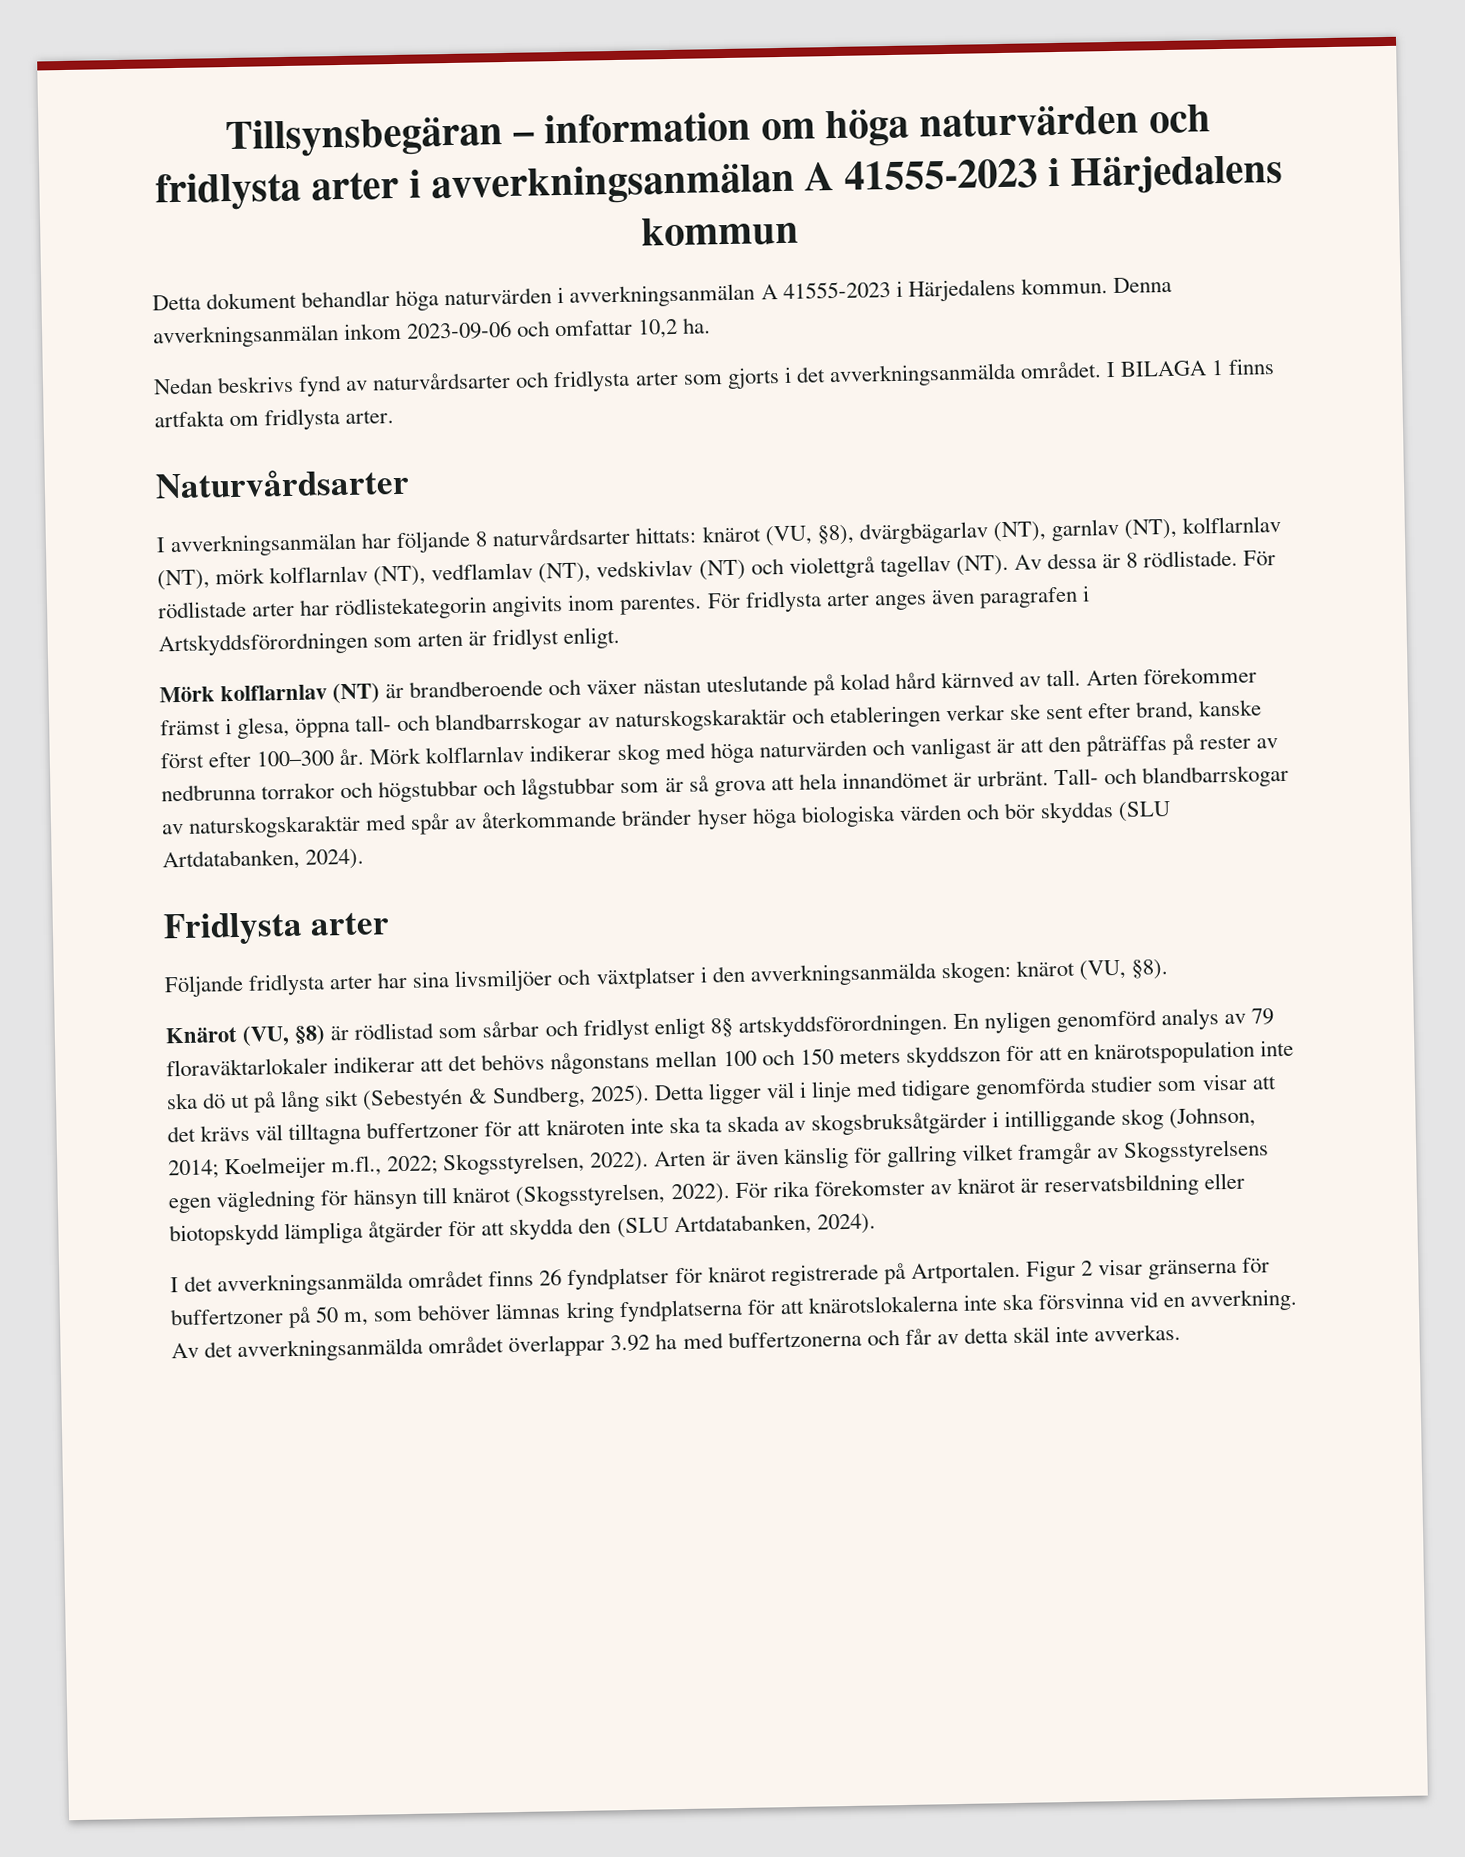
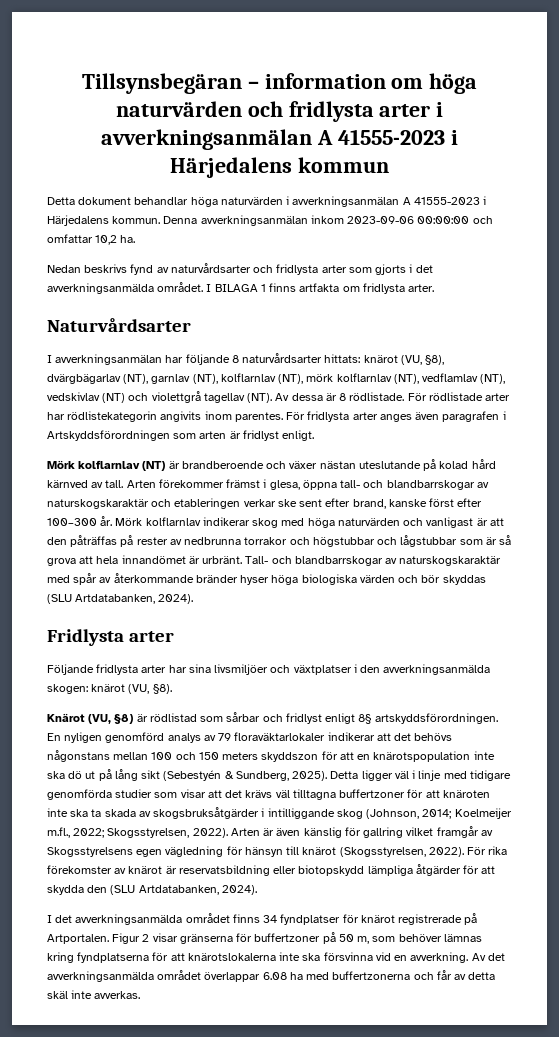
- Denna avverkningsanmälan inkom 2023-09-06 och omfattar 10,2 ha.
+ Denna avverkningsanmälan inkom 2023-09-06 00:00:00 och omfattar 10,2 ha.
- I det avverkningsanmälda området finns 26 fyndplatser för knärot registrerade på Artportalen.
+ I det avverkningsanmälda området finns 34 fyndplatser för knärot registrerade på Artportalen.
- Av det avverkningsanmälda området överlappar 3.92 ha med buffertzonerna och får av detta skäl inte avverkas.
+ Av det avverkningsanmälda området överlappar 6.08 ha med buffertzonerna och får av detta skäl inte avverkas.

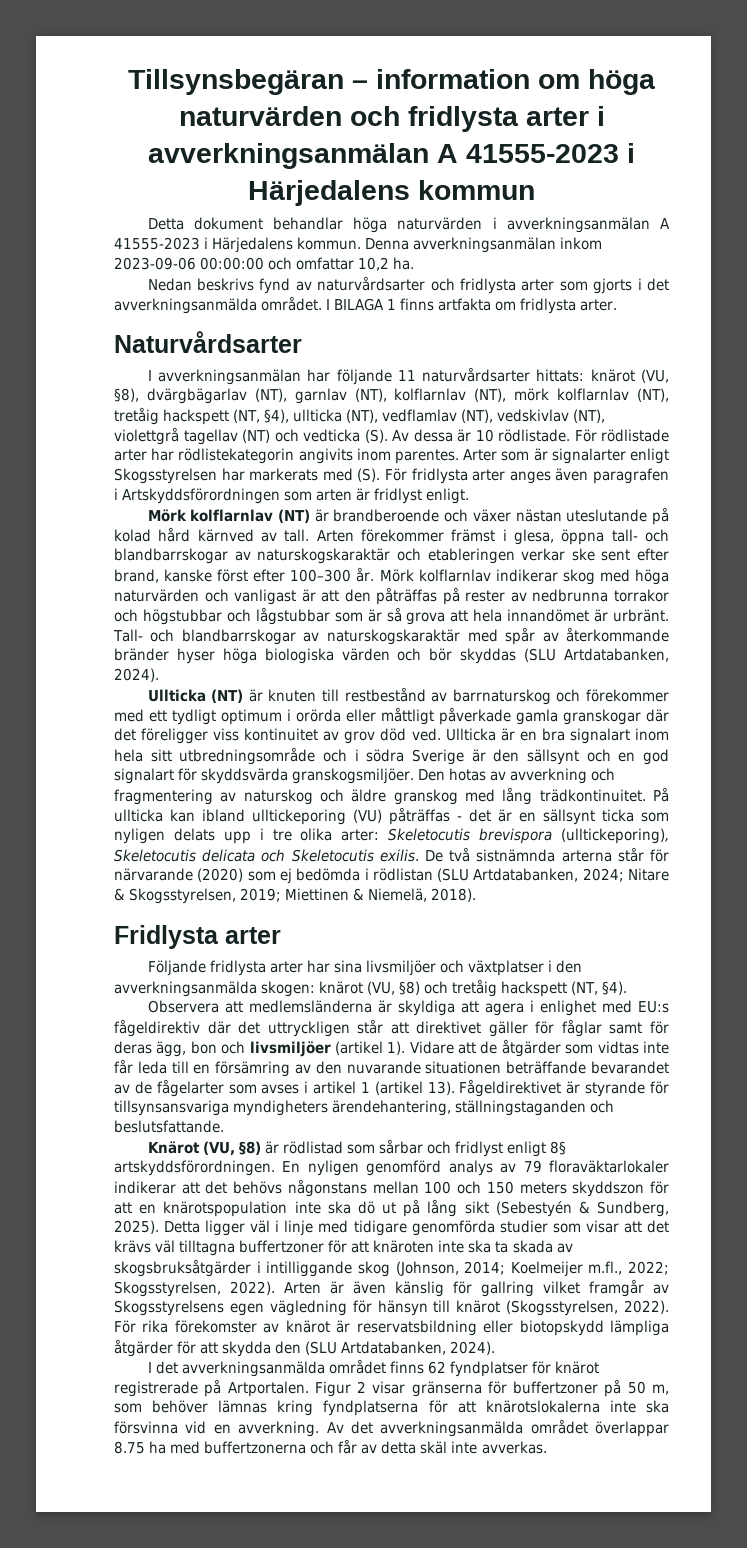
- I avverkningsanmälan har följande 8 naturvårdsarter hittats: knärot (VU, §8), dvärgbägarlav (NT), garnlav (NT), kolflarnlav (NT), mörk kolflarnlav (NT), vedflamlav (NT), vedskivlav (NT) och violettgrå tagellav (NT). Av dessa är 8 rödlistade.
+ I avverkningsanmälan har följande 11 naturvårdsarter hittats: knärot (VU, §8), dvärgbägarlav (NT), garnlav (NT), kolflarnlav (NT), mörk kolflarnlav (NT), tretåig hackspett (NT, §4), ullticka (NT), vedflamlav (NT), vedskivlav (NT), violettgrå tagellav (NT) och vedticka (S). Av dessa är 10 rödlistade.
- För fridlysta arter anges även paragrafen i Artskyddsförordningen som arten är fridlyst enligt.
+ Arter som är signalarter enligt Skogsstyrelsen har markerats med (S). För fridlysta arter anges även paragrafen i Artskyddsförordningen som arten är fridlyst enligt.
+ Ullticka (NT) är knuten till restbestånd av barrnaturskog och förekommer med ett tydligt optimum i orörda eller måttligt påverkade gamla granskogar där det föreligger viss kontinuitet av grov död ved. Ullticka är en bra signalart inom hela sitt utbredningsområde och i södra Sverige är den sällsynt och en god signalart för skyddsvärda granskogsmiljöer. Den hotas av avverkning och fragmentering av naturskog och äldre granskog med lång trädkontinuitet. På ullticka kan ibland ulltickeporing (VU) påträffas - det är en sällsynt ticka som nyligen delats upp i tre olika arter: Skeletocutis brevispora (ulltickeporing), Skeletocutis delicata och Skeletocutis exilis. De två sistnämnda arterna står för närvarande (2020) som ej bedömda i rödlistan (SLU Artdatabanken, 2024; Nitare & Skogsstyrelsen, 2019; Miettinen & Niemelä, 2018).
- Följande fridlysta arter har sina livsmiljöer och växtplatser i den avverkningsanmälda skogen: knärot (VU, §8).
+ Följande fridlysta arter har sina livsmiljöer och växtplatser i den avverkningsanmälda skogen: knärot (VU, §8) och tretåig hackspett (NT, §4).
+ Observera att medlemsländerna är skyldiga att agera i enlighet med EU:s fågeldirektiv där det uttryckligen står att direktivet gäller för fåglar samt för deras ägg, bon och livsmiljöer (artikel 1). Vidare att de åtgärder som vidtas inte får leda till en försämring av den nuvarande situationen beträffande bevarandet av de fågelarter som avses i artikel 1 (artikel 13). Fågeldirektivet är styrande för tillsynsansvariga myndigheters ärendehantering, ställningstaganden och beslutsfattande.
- I det avverkningsanmälda området finns 34 fyndplatser för knärot registrerade på Artportalen.
+ I det avverkningsanmälda området finns 62 fyndplatser för knärot registrerade på Artportalen.
- Av det avverkningsanmälda området överlappar 6.08 ha med buffertzonerna och får av detta skäl inte avverkas.
+ Av det avverkningsanmälda området överlappar 8.75 ha med buffertzonerna och får av detta skäl inte avverkas.

